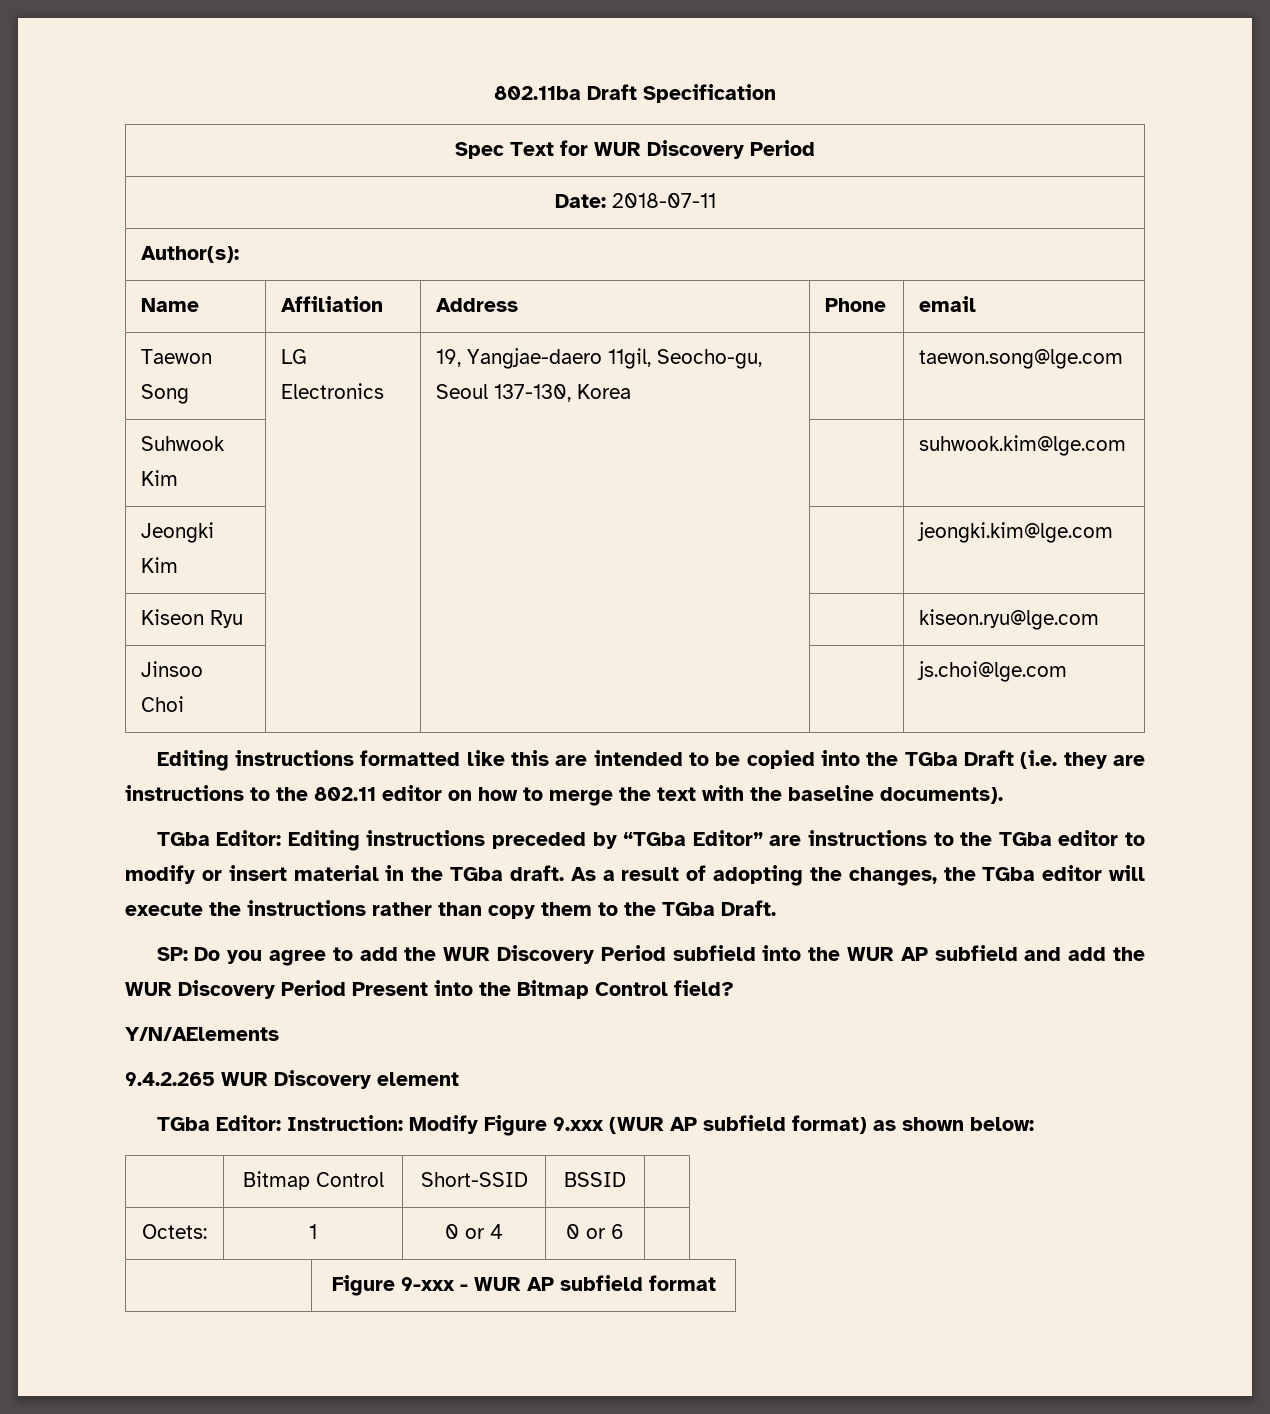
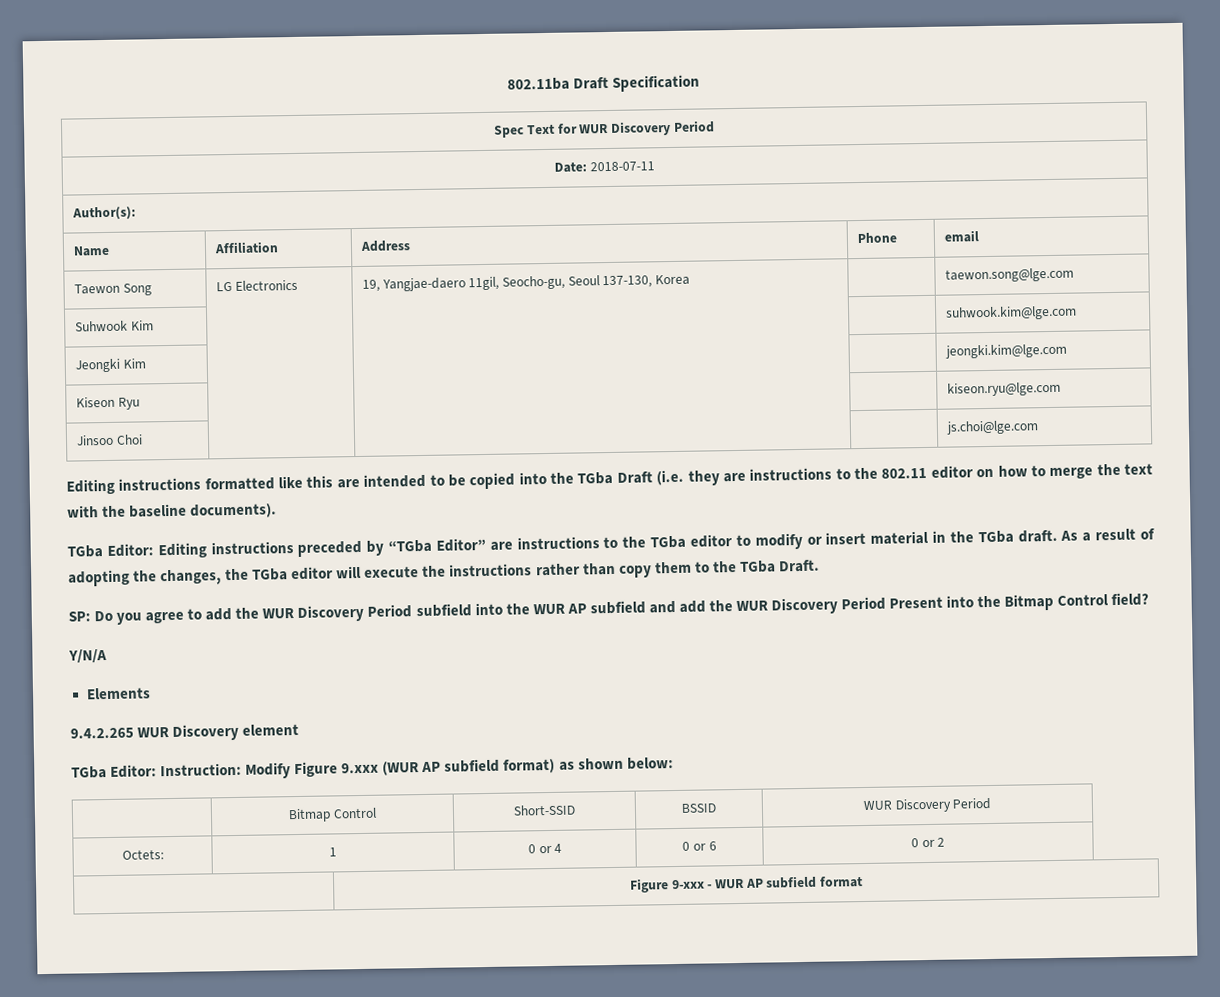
- Y/N/AElements
+ Y/N/A
+ Elements
- | Bitmap Control | Short-SSID | BSSID |
+ | Bitmap Control | Short-SSID | BSSID | WUR Discovery Period
- Octets: | 1 | 0 or 4 | 0 or 6 |
+ Octets: | 1 | 0 or 4 | 0 or 6 | 0 or 2

